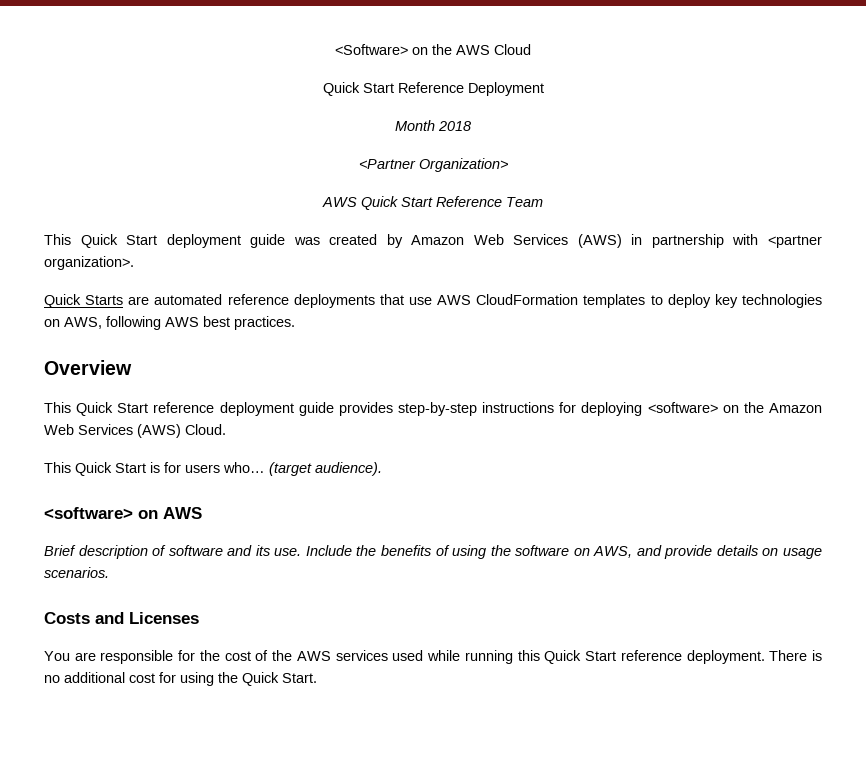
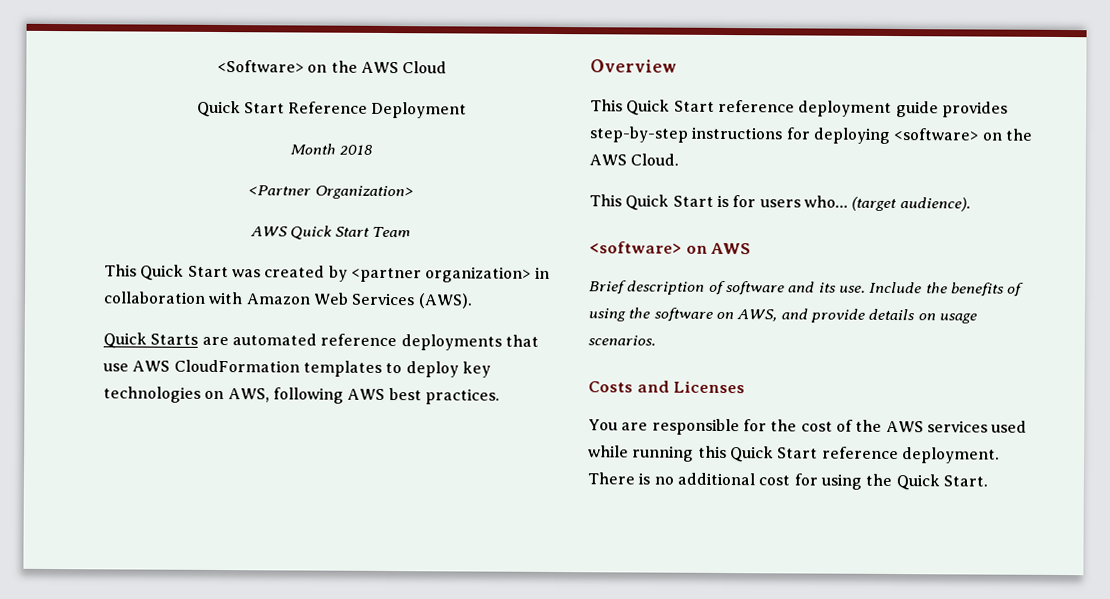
- AWS Quick Start Reference Team
+ AWS Quick Start Team
- This Quick Start deployment guide was created by Amazon Web Services (AWS) in partnership with <partner organization>.
+ This Quick Start was created by <partner organization> in collaboration with Amazon Web Services (AWS).
- This Quick Start reference deployment guide provides step-by-step instructions for deploying <software> on the Amazon Web Services (AWS) Cloud.
+ This Quick Start reference deployment guide provides step-by-step instructions for deploying <software> on the AWS Cloud.

